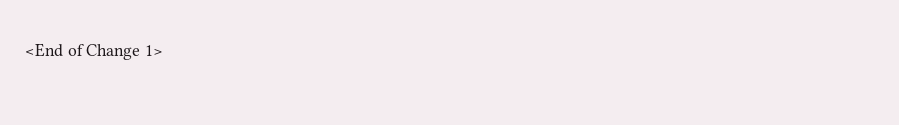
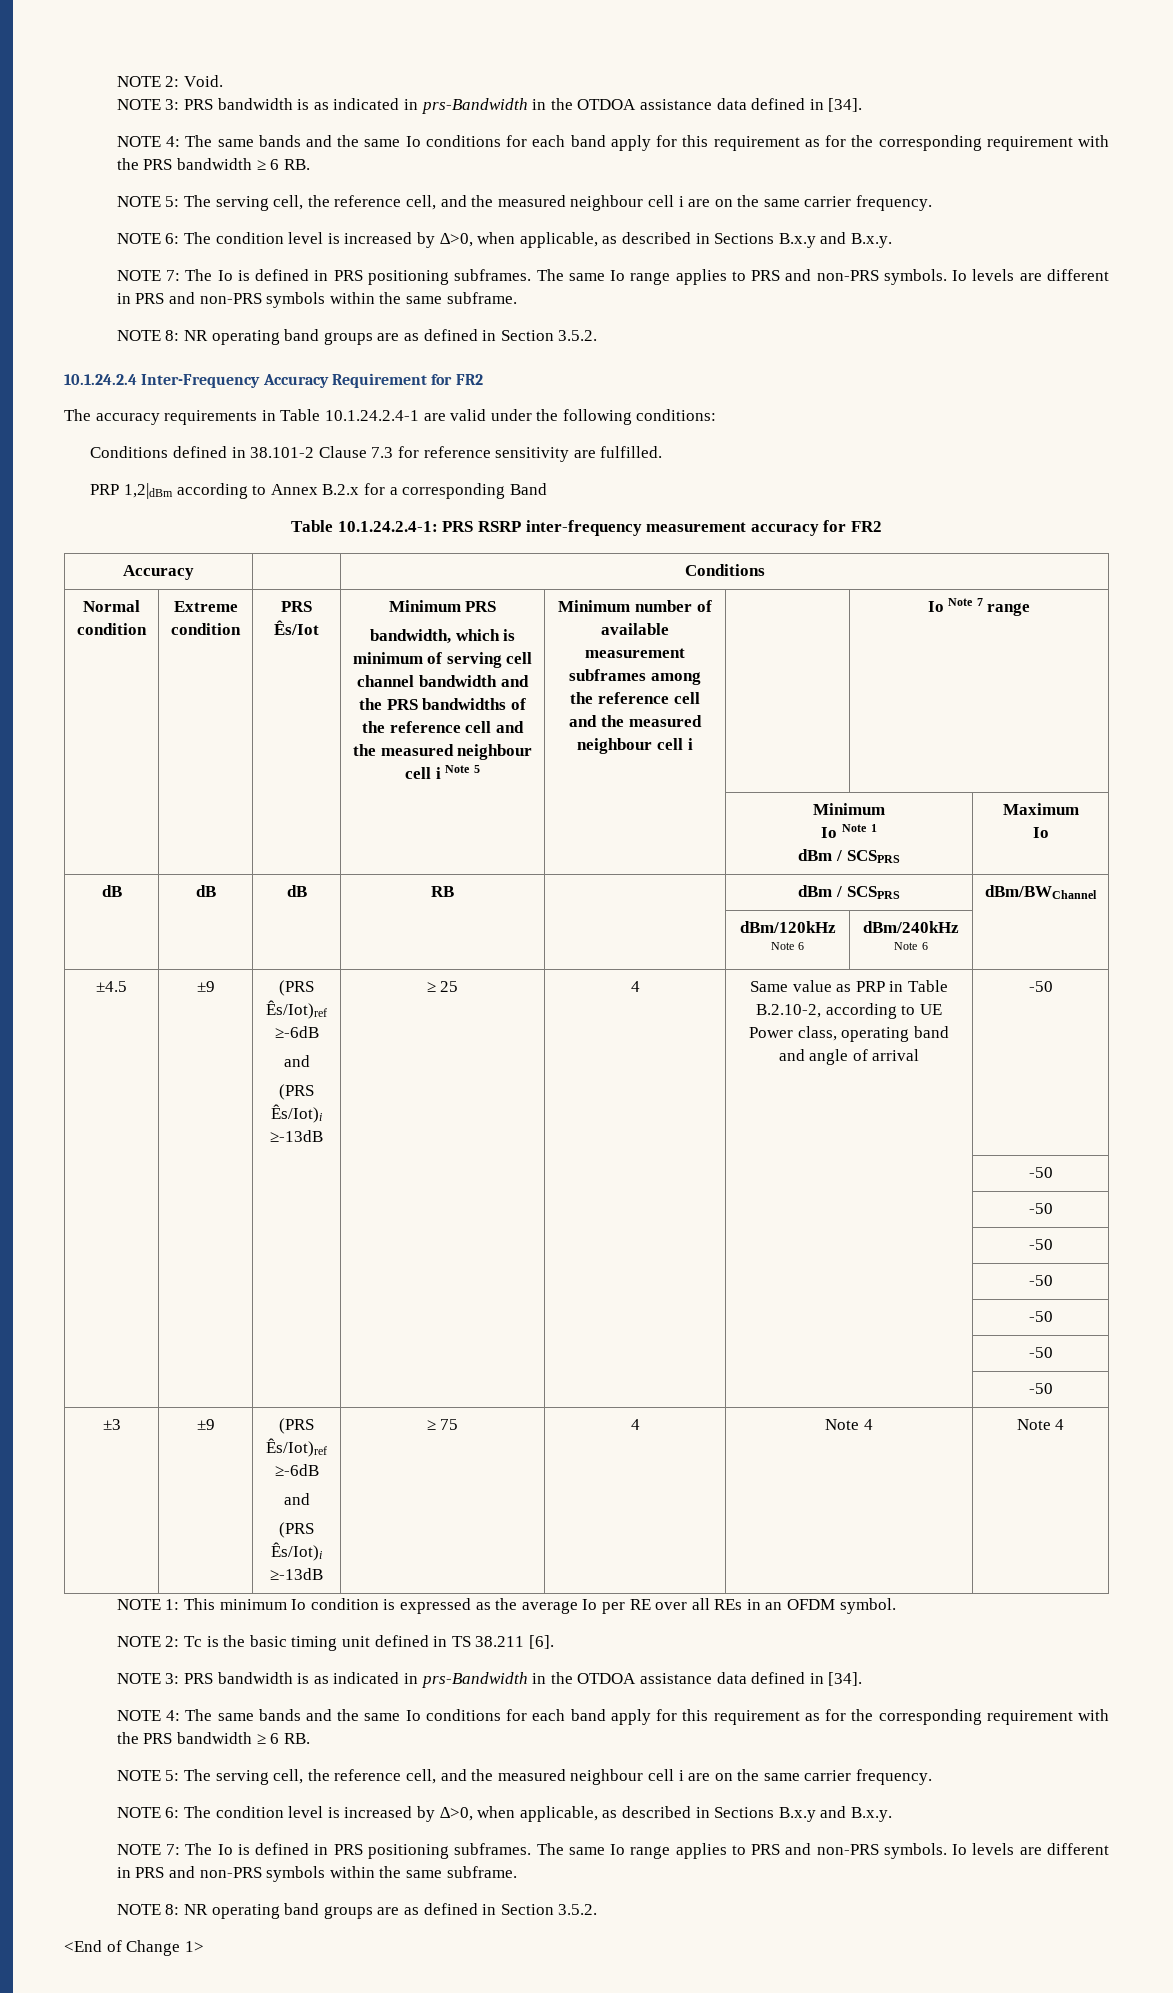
+ NOTE 2: Void.
+ NOTE 3: PRS bandwidth is as indicated in prs-Bandwidth in the OTDOA assistance data defined in [34].
+ NOTE 4: The same bands and the same Io conditions for each band apply for this requirement as for the corresponding requirement with the PRS bandwidth ≥ 6 RB.
+ NOTE 5: The serving cell, the reference cell, and the measured neighbour cell i are on the same carrier frequency.
+ NOTE 6: The condition level is increased by ∆>0, when applicable, as described in Sections B.x.y and B.x.y.
+ NOTE 7: The Io is defined in PRS positioning subframes. The same Io range applies to PRS and non-PRS symbols. Io levels are different in PRS and non-PRS symbols within the same subframe.
+ NOTE 8: NR operating band groups are as defined in Section 3.5.2.
+ 10.1.24.2.4 Inter-Frequency Accuracy Requirement for FR2
+ The accuracy requirements in Table 10.1.24.2.4-1 are valid under the following conditions:
+ Conditions defined in 38.101-2 Clause 7.3 for reference sensitivity are fulfilled.
+ PRP 1,2|dBm according to Annex B.2.x for a corresponding Band
+ Table 10.1.24.2.4-1: PRS RSRP inter-frequency measurement accuracy for FR2
+ Accuracy | | Conditions
+ Normal condition | Extreme condition | PRS Ês/Iot | Minimum PRS
+ bandwidth, which is minimum of serving cell channel bandwidth and the PRS bandwidths of the reference cell and the measured neighbour cell i Note 5 | Minimum number of available measurement subframes among the reference cell and the measured neighbour cell i | | Io Note 7 range
+ | | | | | Minimum
+ Io Note 1
+ dBm / SCSPRS | Maximum
+ Io
+ dB | dB | dB | RB | | dBm / SCSPRS | dBm/BWChannel
+ | | | | | dBm/120kHz Note 6 | dBm/240kHz Note 6 |
+ ±4.5 | ±9 | (PRS Ês/Iot)ref ≥-6dB
+ and
+ (PRS Ês/Iot)i ≥-13dB | ≥ 25 | 4 | Same value as PRP in Table B.2.10-2, according to UE Power class, operating band and angle of arrival | -50
+ | | | | | | -50
+ | | | | | | -50
+ | | | | | | -50
+ | | | | | | -50
+ | | | | | | -50
+ | | | | | | -50
+ | | | | | | -50
+ ±3 | ±9 | (PRS Ês/Iot)ref ≥-6dB
+ and
+ (PRS Ês/Iot)i ≥-13dB | ≥ 75 | 4 | Note 4 | Note 4
+ NOTE 1: This minimum Io condition is expressed as the average Io per RE over all REs in an OFDM symbol.
+ NOTE 2: Tc is the basic timing unit defined in TS 38.211 [6].
+ NOTE 3: PRS bandwidth is as indicated in prs-Bandwidth in the OTDOA assistance data defined in [34].
+ NOTE 4: The same bands and the same Io conditions for each band apply for this requirement as for the corresponding requirement with the PRS bandwidth ≥ 6 RB.
+ NOTE 5: The serving cell, the reference cell, and the measured neighbour cell i are on the same carrier frequency.
+ NOTE 6: The condition level is increased by ∆>0, when applicable, as described in Sections B.x.y and B.x.y.
+ NOTE 7: The Io is defined in PRS positioning subframes. The same Io range applies to PRS and non-PRS symbols. Io levels are different in PRS and non-PRS symbols within the same subframe.
+ NOTE 8: NR operating band groups are as defined in Section 3.5.2.

